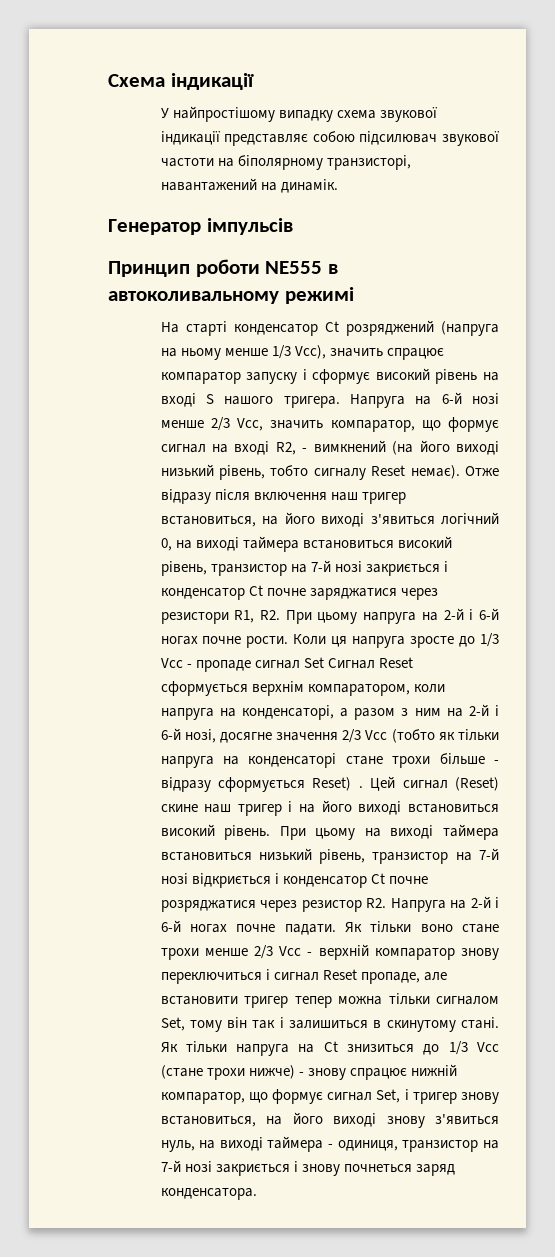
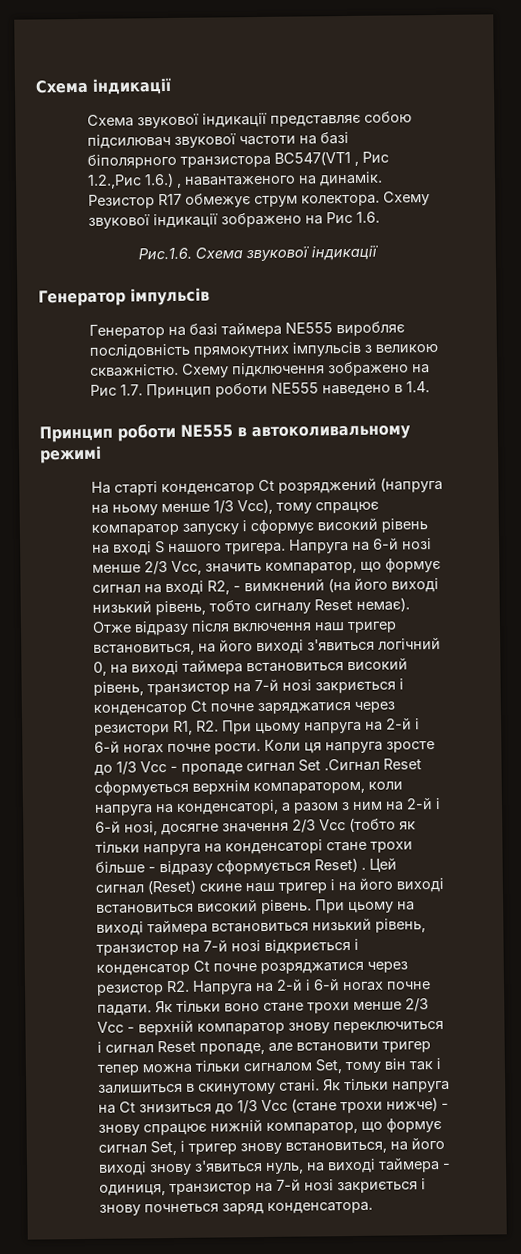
- У найпростішому випадку схема звукової індикації представляє собою підсилювач звукової частоти на біполярному транзисторі, навантажений на динамік.
+ Схема звукової індикації представляє собою підсилювач звукової частоти на базі біполярного транзистора BC547(VT1 , Рис 1.2.,Рис 1.6.) , навантаженого на динамік. Резистор R17 обмежує струм колектора. Схему звукової індикації зображено на Рис 1.6.
+ Рис.1.6. Схема звукової індикації
  Генератор імпульсів
+ Генератор на базі таймера NE555 виробляє послідовність прямокутних імпульсів з великою скважністю. Схему підключення зображено на Рис 1.7. Принцип роботи NE555 наведено в 1.4.
- На старті конденсатор Ct розряджений (напруга на ньому менше 1/3 Vcc), значить спрацює компаратор запуску і сформує високий рівень на вході S нашого тригера.
+ На старті конденсатор Ct розряджений (напруга на ньому менше 1/3 Vcc), тому спрацює компаратор запуску і сформує високий рівень на вході S нашого тригера.
- Коли ця напруга зросте до 1/3 Vcc - пропаде сигнал Set Сигнал Reset сформується верхнім компаратором, коли напруга на конденсаторі, а разом з ним на 2-й і 6-й нозі, досягне значення 2/3 Vcc (тобто як тільки напруга на конденсаторі стане трохи більше - відразу сформується Reset) .
+ Коли ця напруга зросте до 1/3 Vcc - пропаде сигнал Set .Сигнал Reset сформується верхнім компаратором, коли напруга на конденсаторі, а разом з ним на 2-й і 6-й нозі, досягне значення 2/3 Vcc (тобто як тільки напруга на конденсаторі стане трохи більше - відразу сформується Reset) .

